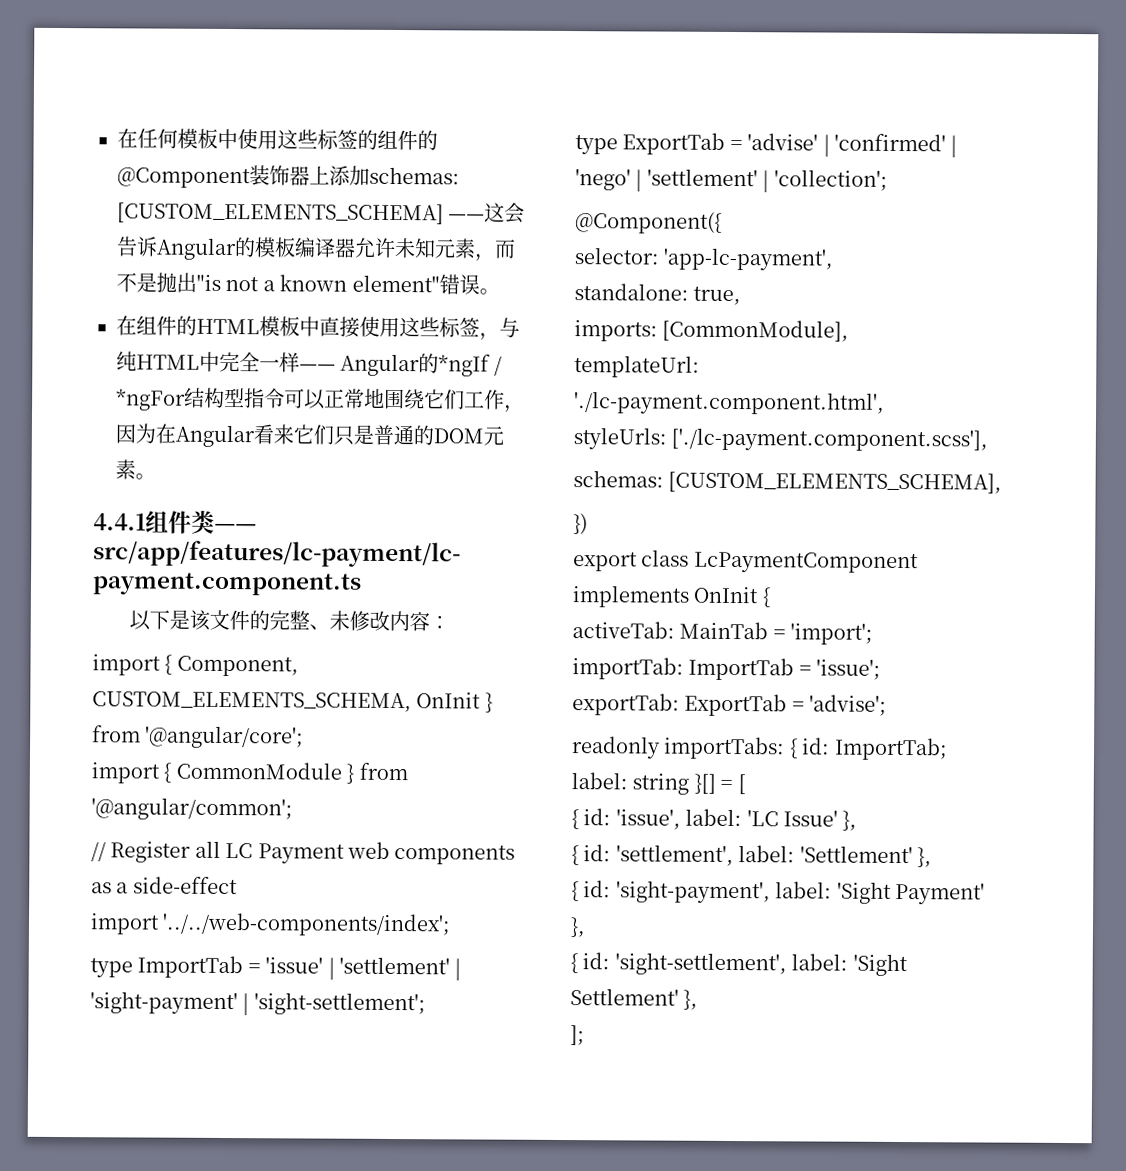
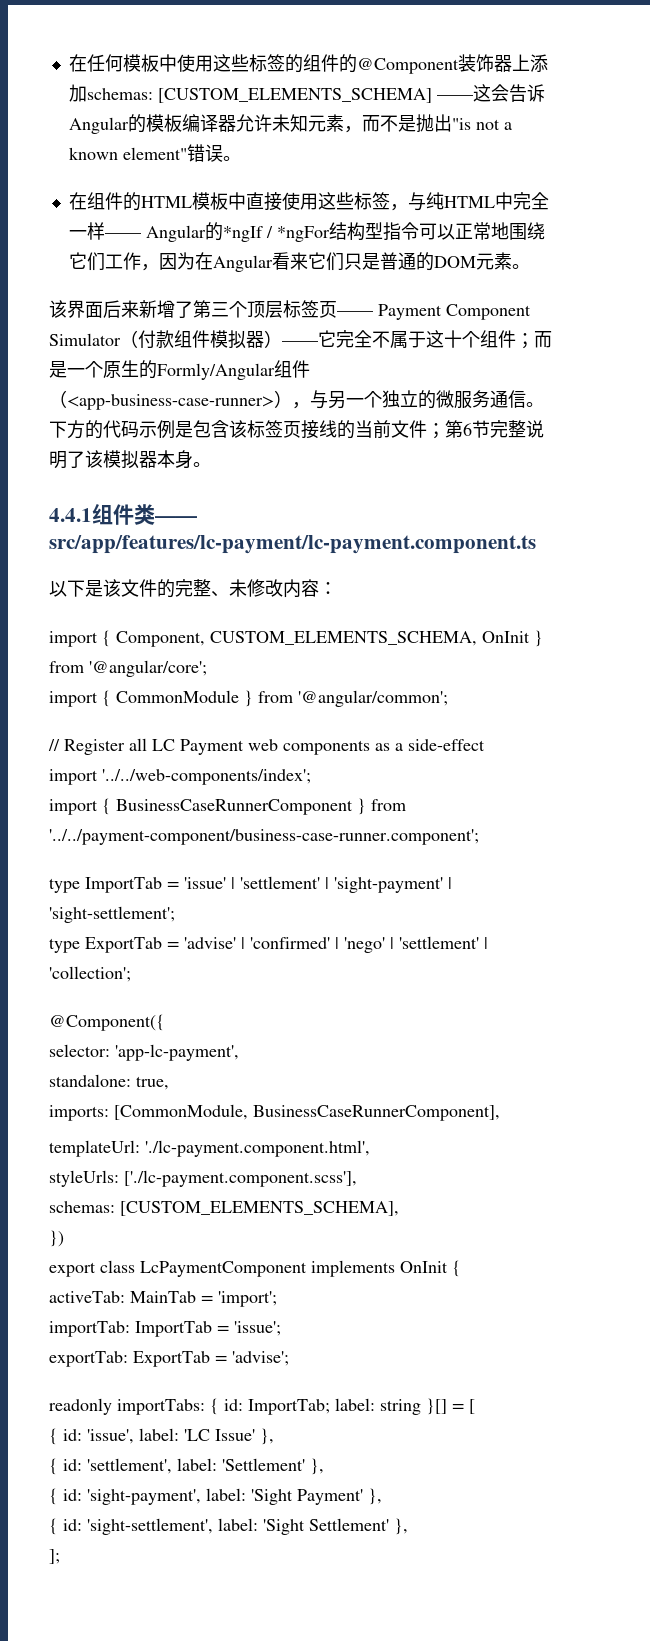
+ 该界面后来新增了第三个顶层标签页—— Payment Component Simulator（付款组件模拟器）——它完全不属于这十个组件；而是一个原生的Formly/Angular组件（<app-business-case-runner>），与另一个独立的微服务通信。下方的代码示例是包含该标签页接线的当前文件；第6节完整说明了该模拟器本身。
+ import { BusinessCaseRunnerComponent } from '../../payment-component/business-case-runner.component';
- imports: [CommonModule],
+ imports: [CommonModule, BusinessCaseRunnerComponent],

